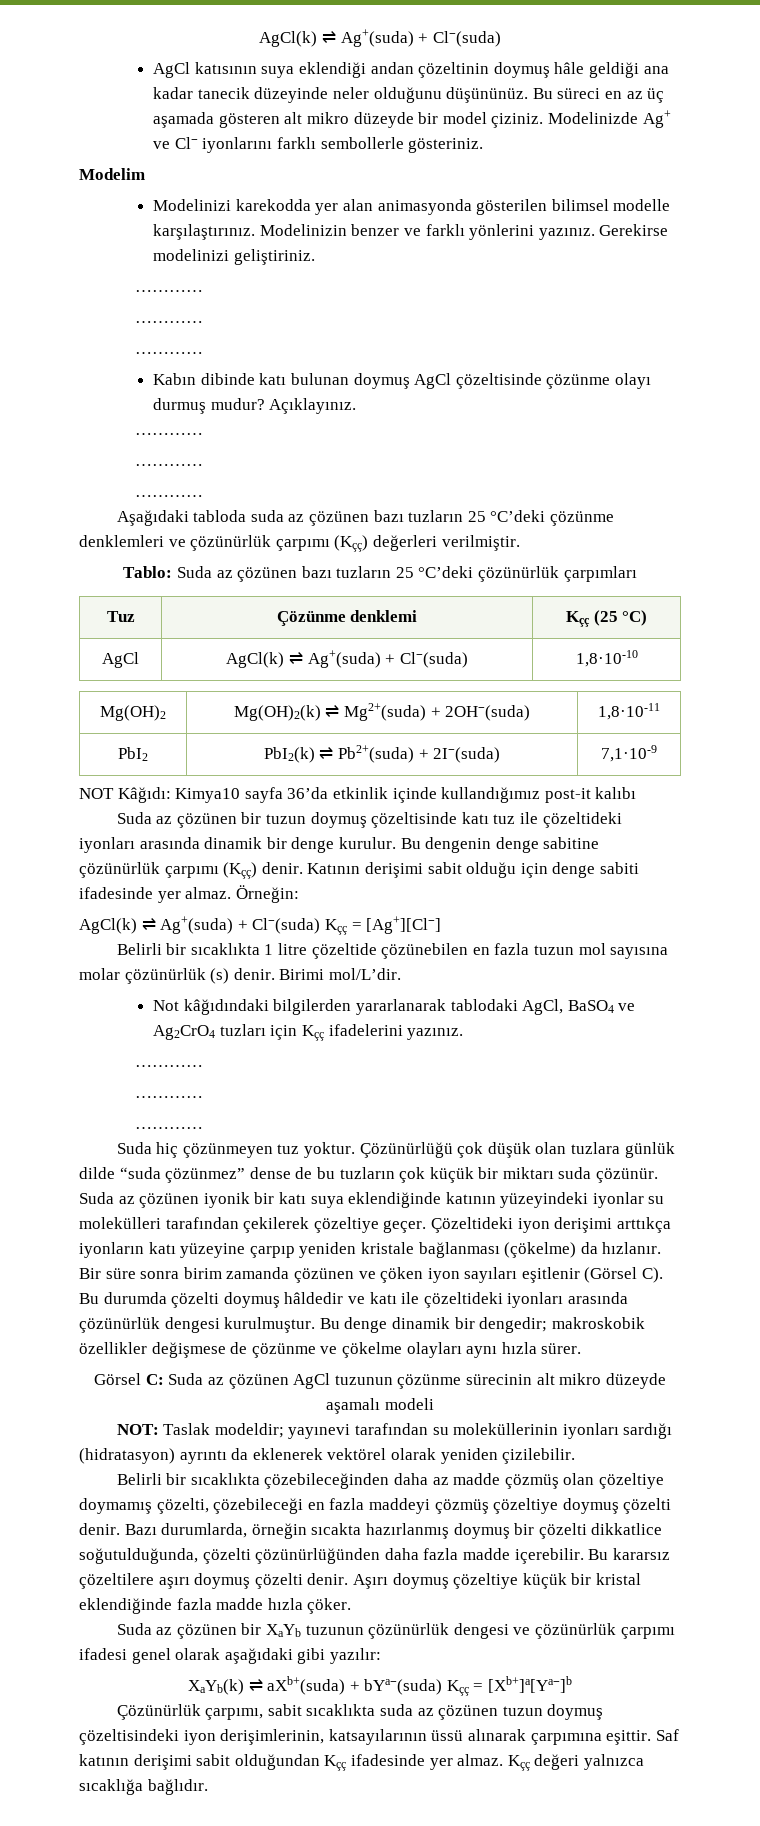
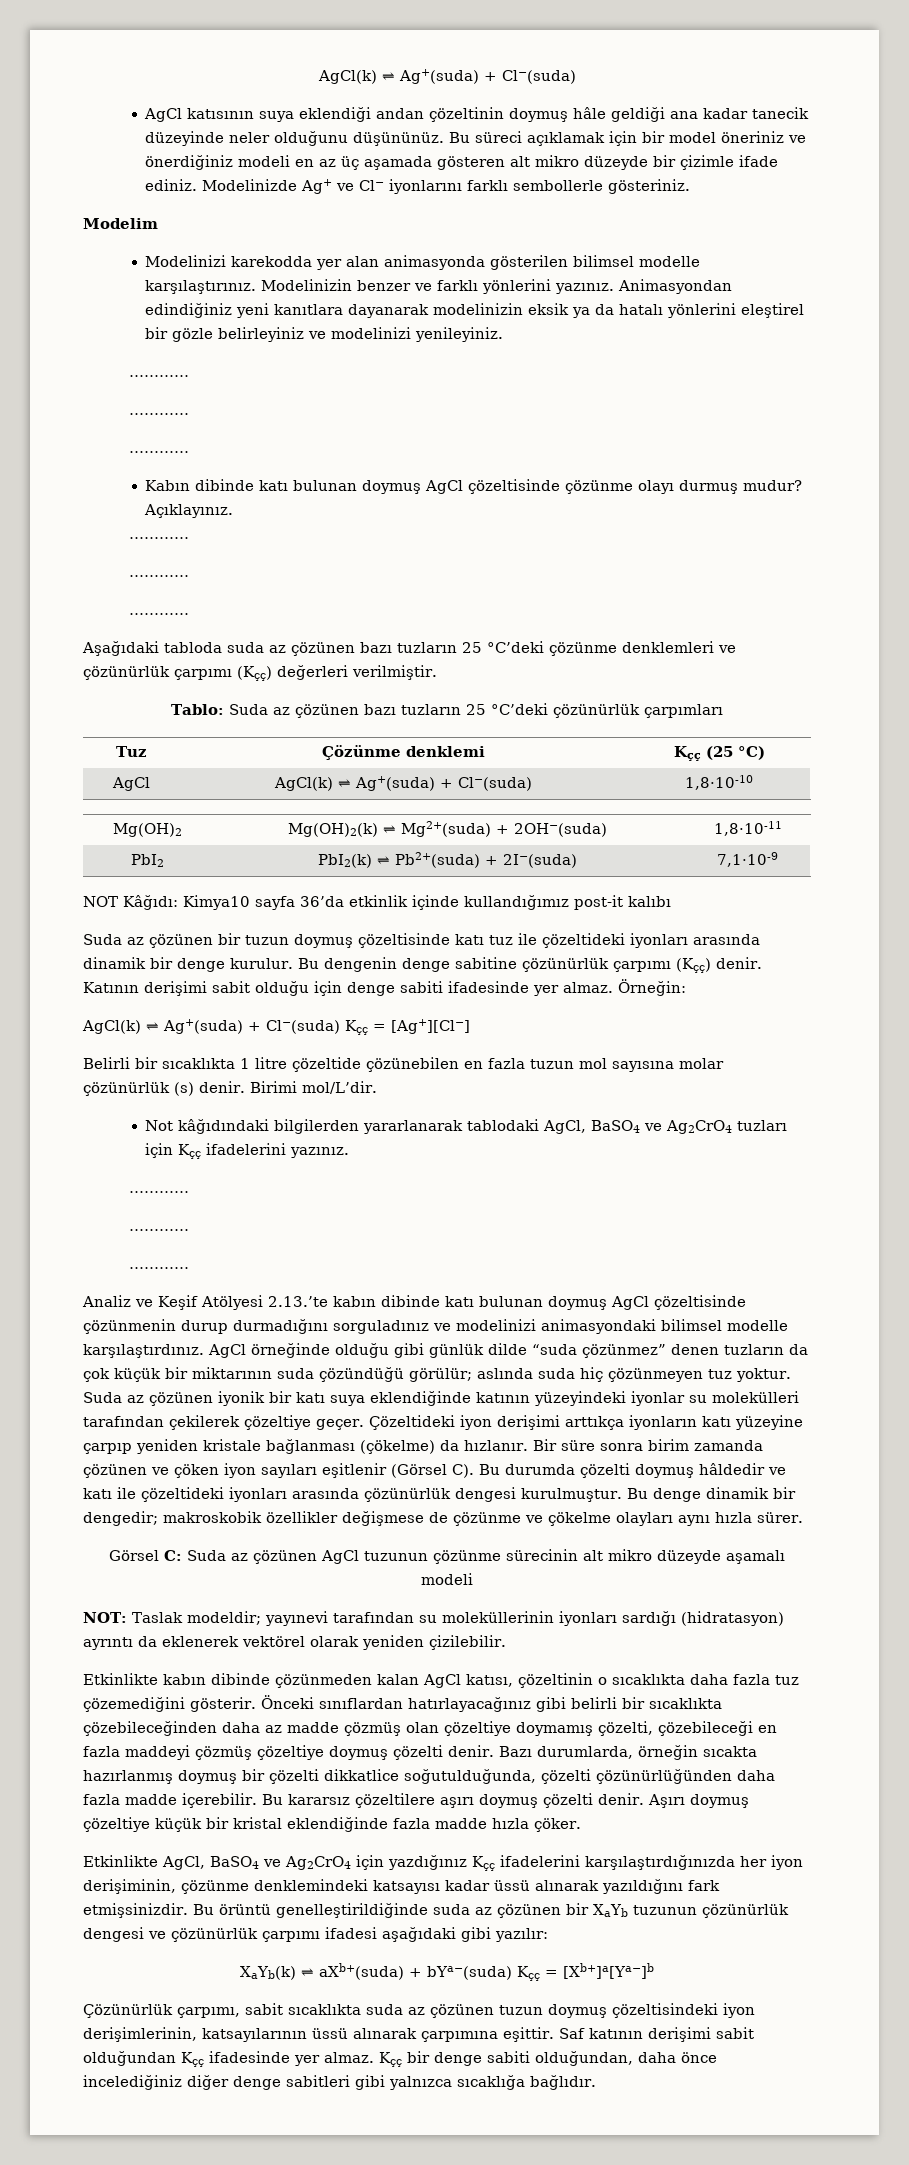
- Bu süreci en az üç aşamada gösteren alt mikro düzeyde bir model çiziniz.
+ Bu süreci açıklamak için bir model öneriniz ve önerdiğiniz modeli en az üç aşamada gösteren alt mikro düzeyde bir çizimle ifade ediniz.
- Gerekirse modelinizi geliştiriniz.
+ Animasyondan edindiğiniz yeni kanıtlara dayanarak modelinizin eksik ya da hatalı yönlerini eleştirel bir gözle belirleyiniz ve modelinizi yenileyiniz.
- Suda hiç çözünmeyen tuz yoktur. Çözünürlüğü çok düşük olan tuzlara günlük dilde “suda çözünmez” dense de bu tuzların çok küçük bir miktarı suda çözünür.
+ Analiz ve Keşif Atölyesi 2.13.’te kabın dibinde katı bulunan doymuş AgCl çözeltisinde çözünmenin durup durmadığını sorguladınız ve modelinizi animasyondaki bilimsel modelle karşılaştırdınız. AgCl örneğinde olduğu gibi günlük dilde “suda çözünmez” denen tuzların da çok küçük bir miktarının suda çözündüğü görülür; aslında suda hiç çözünmeyen tuz yoktur.
- Belirli bir sıcaklıkta çözebileceğinden daha az madde çözmüş olan çözeltiye doymamış çözelti, çözebileceği en fazla maddeyi çözmüş çözeltiye doymuş çözelti denir.
+ Etkinlikte kabın dibinde çözünmeden kalan AgCl katısı, çözeltinin o sıcaklıkta daha fazla tuz çözemediğini gösterir. Önceki sınıflardan hatırlayacağınız gibi belirli bir sıcaklıkta çözebileceğinden daha az madde çözmüş olan çözeltiye doymamış çözelti, çözebileceği en fazla maddeyi çözmüş çözeltiye doymuş çözelti denir.
- Suda az çözünen bir XaYb tuzunun çözünürlük dengesi ve çözünürlük çarpımı ifadesi genel olarak aşağıdaki gibi yazılır:
+ Etkinlikte AgCl, BaSO4 ve Ag2CrO4 için yazdığınız Kçç ifadelerini karşılaştırdığınızda her iyon derişiminin, çözünme denklemindeki katsayısı kadar üssü alınarak yazıldığını fark etmişsinizdir. Bu örüntü genelleştirildiğinde suda az çözünen bir XaYb tuzunun çözünürlük dengesi ve çözünürlük çarpımı ifadesi aşağıdaki gibi yazılır:
- Kçç değeri yalnızca sıcaklığa bağlıdır.
+ Kçç bir denge sabiti olduğundan, daha önce incelediğiniz diğer denge sabitleri gibi yalnızca sıcaklığa bağlıdır.

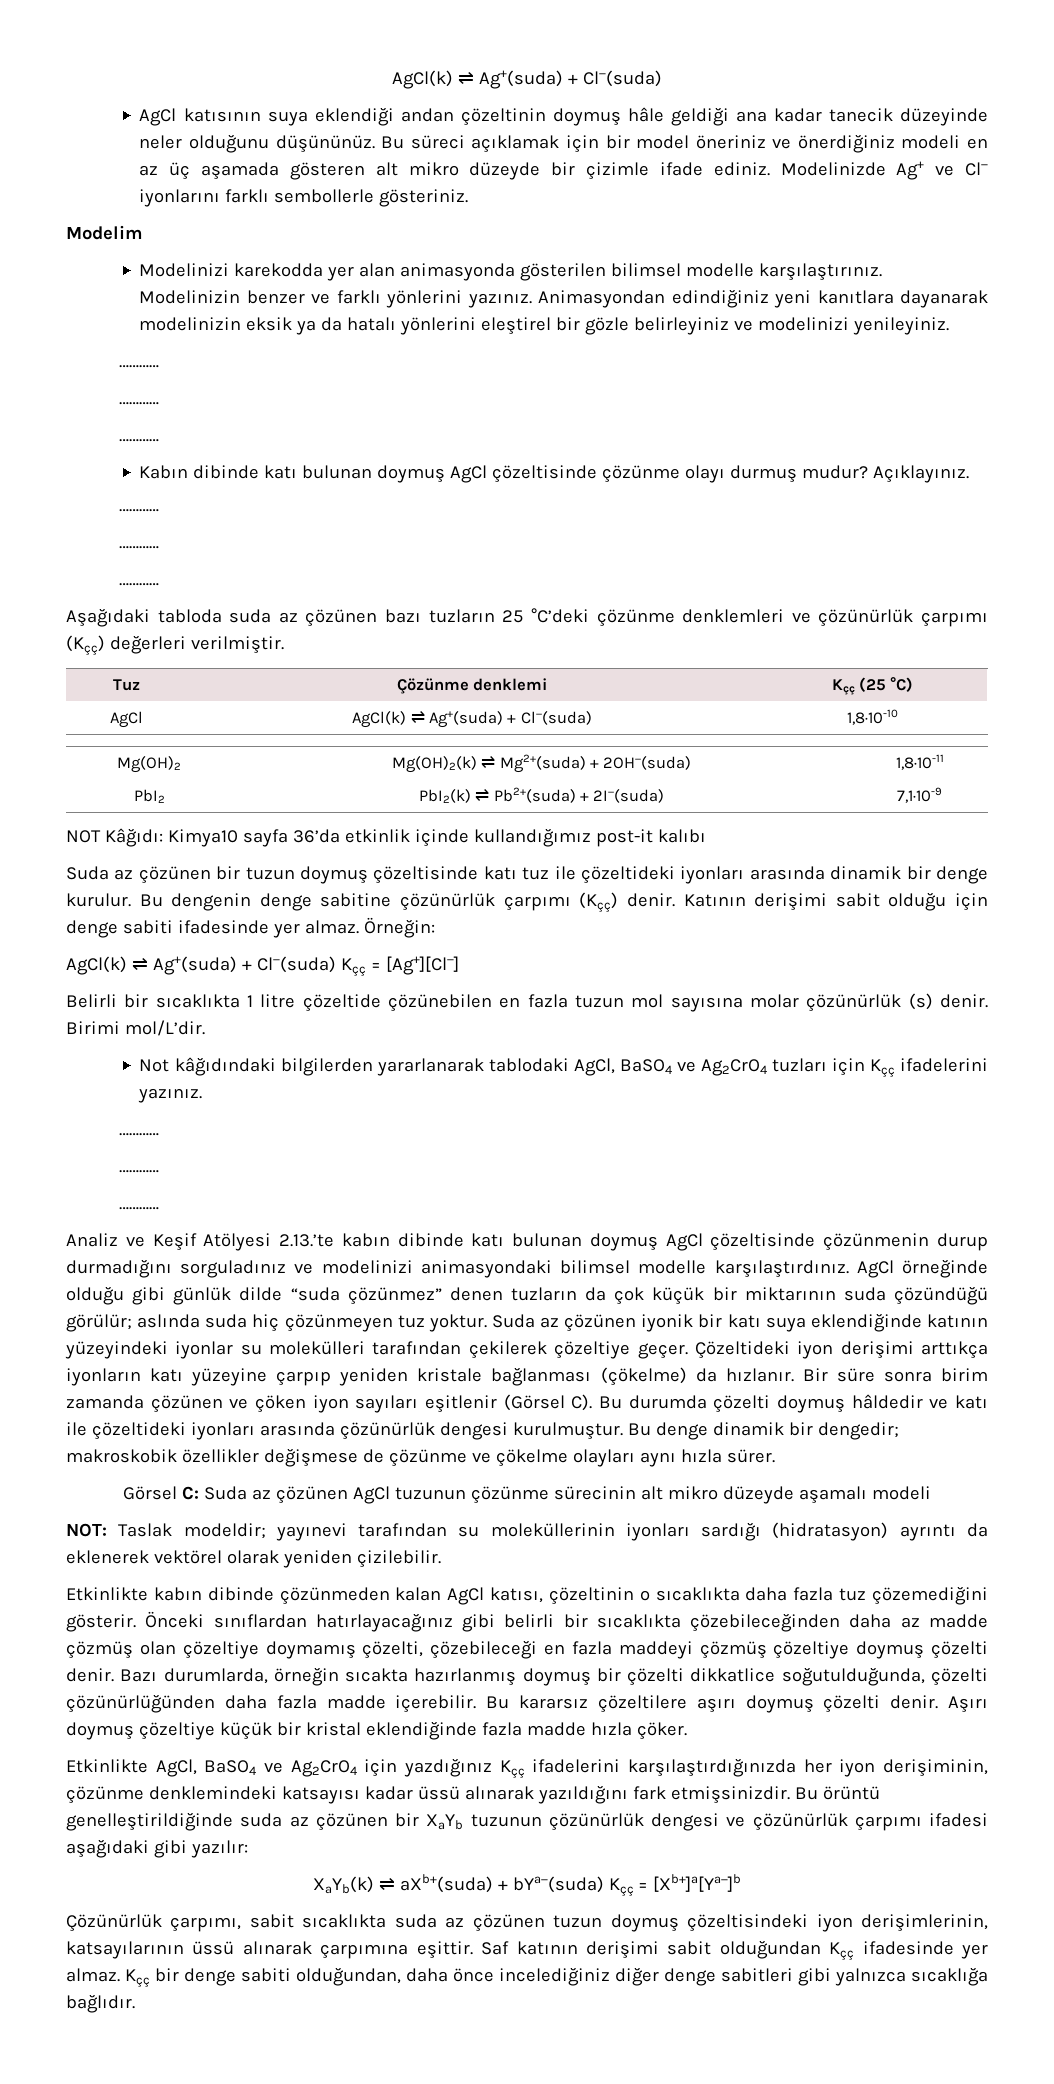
- Tablo: Suda az çözünen bazı tuzların 25 °C’deki çözünürlük çarpımları

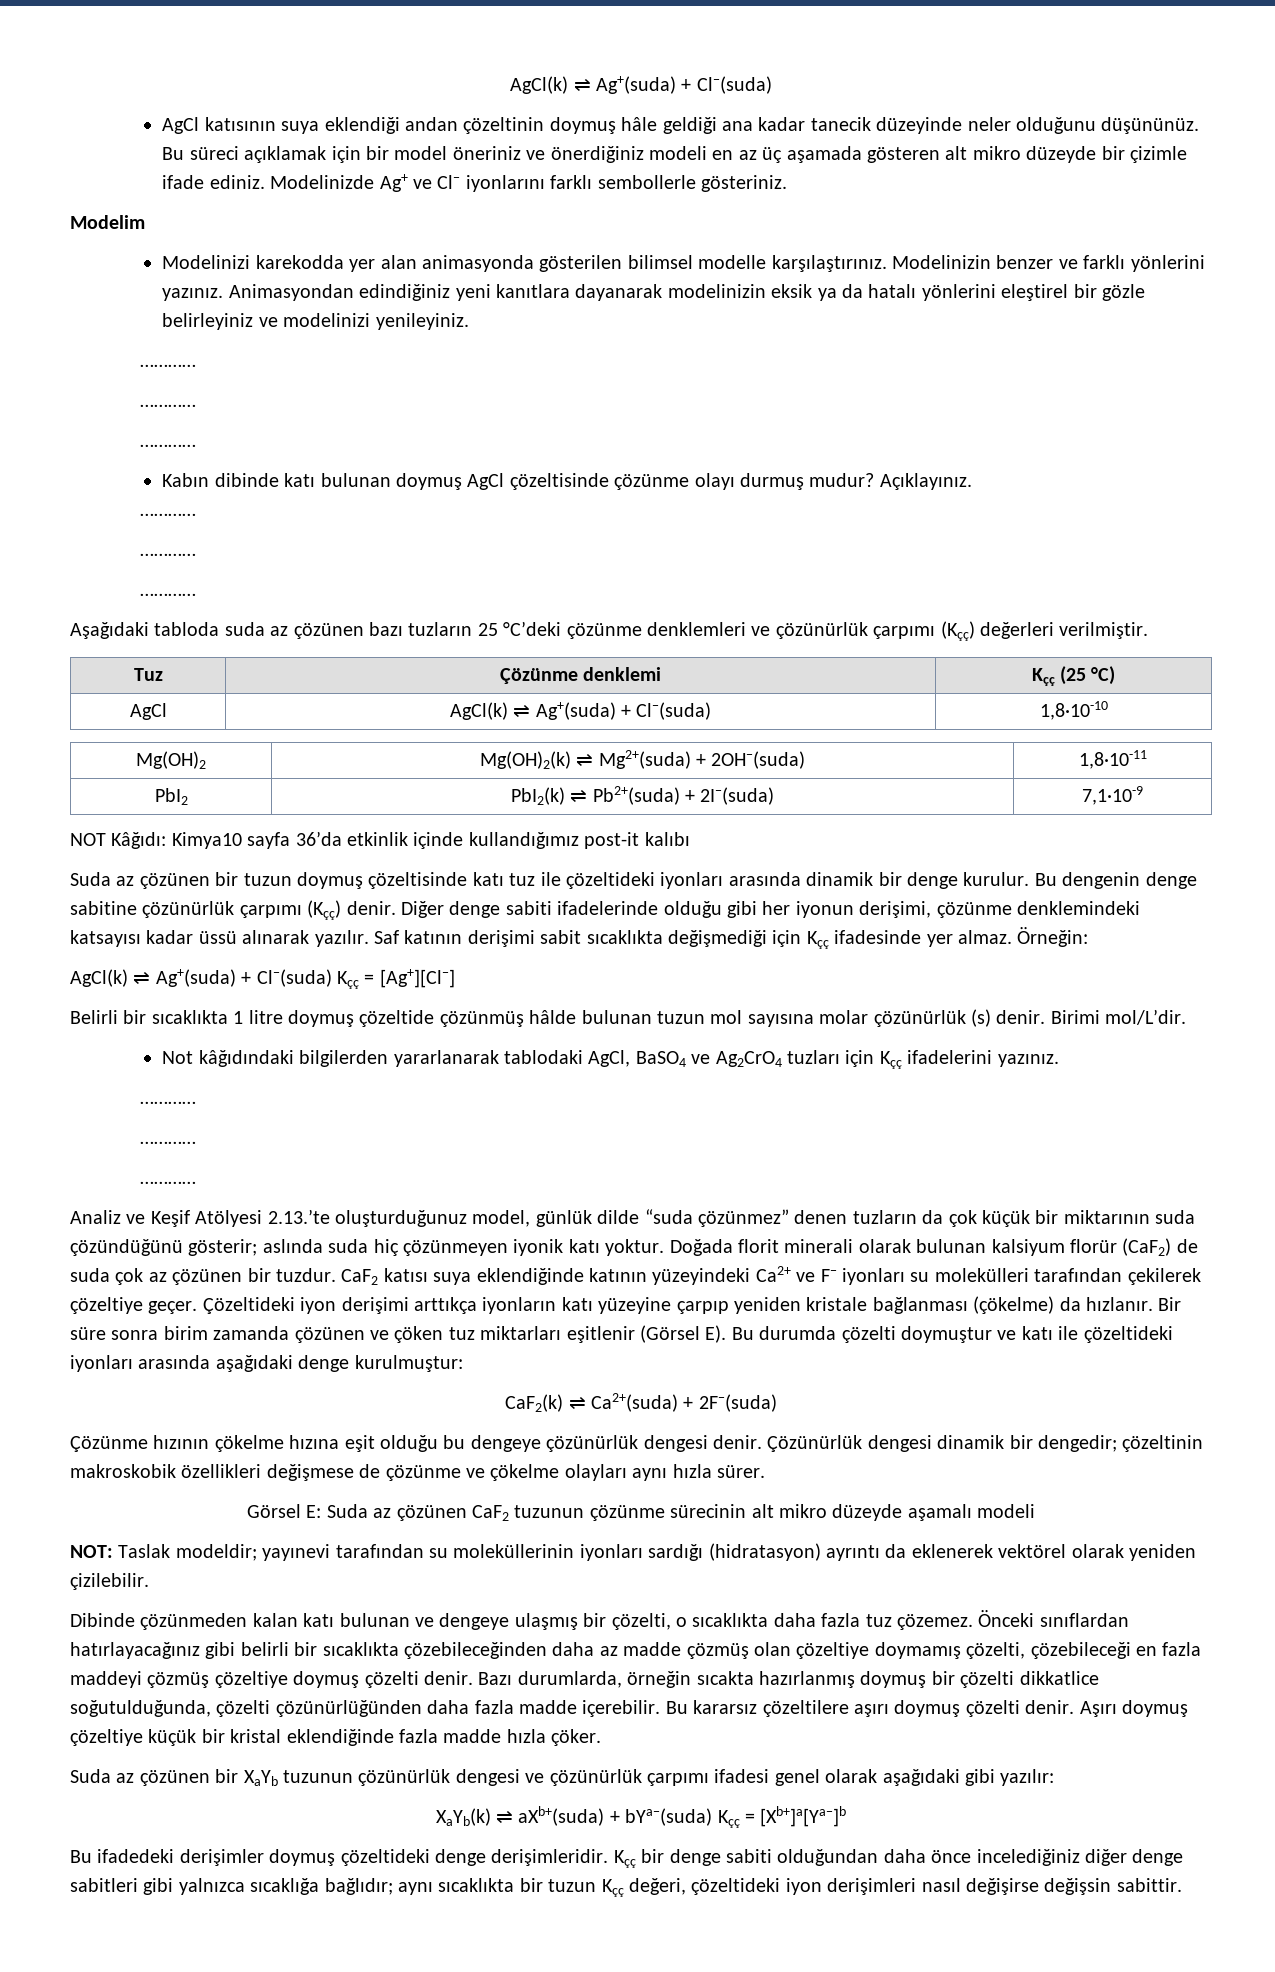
- Katının derişimi sabit olduğu için denge sabiti ifadesinde yer almaz.
+ Diğer denge sabiti ifadelerinde olduğu gibi her iyonun derişimi, çözünme denklemindeki katsayısı kadar üssü alınarak yazılır. Saf katının derişimi sabit sıcaklıkta değişmediği için Kçç ifadesinde yer almaz.
- Belirli bir sıcaklıkta 1 litre çözeltide çözünebilen en fazla tuzun mol sayısına molar çözünürlük (s) denir.
+ Belirli bir sıcaklıkta 1 litre doymuş çözeltide çözünmüş hâlde bulunan tuzun mol sayısına molar çözünürlük (s) denir.
- Analiz ve Keşif Atölyesi 2.13.’te kabın dibinde katı bulunan doymuş AgCl çözeltisinde çözünmenin durup durmadığını sorguladınız ve modelinizi animasyondaki bilimsel modelle karşılaştırdınız. AgCl örneğinde olduğu gibi günlük dilde “suda çözünmez” denen tuzların da çok küçük bir miktarının suda çözündüğü görülür; aslında suda hiç çözünmeyen tuz yoktur. Suda az çözünen iyonik bir katı suya eklendiğinde katının yüzeyindeki iyonlar su molekülleri tarafından çekilerek çözeltiye geçer.
+ Analiz ve Keşif Atölyesi 2.13.’te oluşturduğunuz model, günlük dilde “suda çözünmez” denen tuzların da çok küçük bir miktarının suda çözündüğünü gösterir; aslında suda hiç çözünmeyen iyonik katı yoktur. Doğada florit minerali olarak bulunan kalsiyum florür (CaF2) de suda çok az çözünen bir tuzdur. CaF2 katısı suya eklendiğinde katının yüzeyindeki Ca2+ ve F− iyonları su molekülleri tarafından çekilerek çözeltiye geçer.
- Bir süre sonra birim zamanda çözünen ve çöken iyon sayıları eşitlenir (Görsel C). Bu durumda çözelti doymuş hâldedir ve katı ile çözeltideki iyonları arasında çözünürlük dengesi kurulmuştur. Bu denge dinamik bir dengedir; makroskobik özellikler değişmese de çözünme ve çökelme olayları aynı hızla sürer.
+ Bir süre sonra birim zamanda çözünen ve çöken tuz miktarları eşitlenir (Görsel E). Bu durumda çözelti doymuştur ve katı ile çözeltideki iyonları arasında aşağıdaki denge kurulmuştur:
+ CaF2(k) ⇌ Ca2+(suda) + 2F−(suda)
+ Çözünme hızının çökelme hızına eşit olduğu bu dengeye çözünürlük dengesi denir. Çözünürlük dengesi dinamik bir dengedir; çözeltinin makroskobik özellikleri değişmese de çözünme ve çökelme olayları aynı hızla sürer.
- Görsel C: Suda az çözünen AgCl tuzunun çözünme sürecinin alt mikro düzeyde aşamalı modeli
+ Görsel E: Suda az çözünen CaF2 tuzunun çözünme sürecinin alt mikro düzeyde aşamalı modeli
- Etkinlikte kabın dibinde çözünmeden kalan AgCl katısı, çözeltinin o sıcaklıkta daha fazla tuz çözemediğini gösterir.
+ Dibinde çözünmeden kalan katı bulunan ve dengeye ulaşmış bir çözelti, o sıcaklıkta daha fazla tuz çözemez.
- Etkinlikte AgCl, BaSO4 ve Ag2CrO4 için yazdığınız Kçç ifadelerini karşılaştırdığınızda her iyon derişiminin, çözünme denklemindeki katsayısı kadar üssü alınarak yazıldığını fark etmişsinizdir. Bu örüntü genelleştirildiğinde suda az çözünen bir XaYb tuzunun çözünürlük dengesi ve çözünürlük çarpımı ifadesi aşağıdaki gibi yazılır:
+ Suda az çözünen bir XaYb tuzunun çözünürlük dengesi ve çözünürlük çarpımı ifadesi genel olarak aşağıdaki gibi yazılır:
- Çözünürlük çarpımı, sabit sıcaklıkta suda az çözünen tuzun doymuş çözeltisindeki iyon derişimlerinin, katsayılarının üssü alınarak çarpımına eşittir. Saf katının derişimi sabit olduğundan Kçç ifadesinde yer almaz.
+ Bu ifadedeki derişimler doymuş çözeltideki denge derişimleridir.
- Kçç bir denge sabiti olduğundan, daha önce incelediğiniz diğer denge sabitleri gibi yalnızca sıcaklığa bağlıdır.
+ Kçç bir denge sabiti olduğundan daha önce incelediğiniz diğer denge sabitleri gibi yalnızca sıcaklığa bağlıdır; aynı sıcaklıkta bir tuzun Kçç değeri, çözeltideki iyon derişimleri nasıl değişirse değişsin sabittir.

